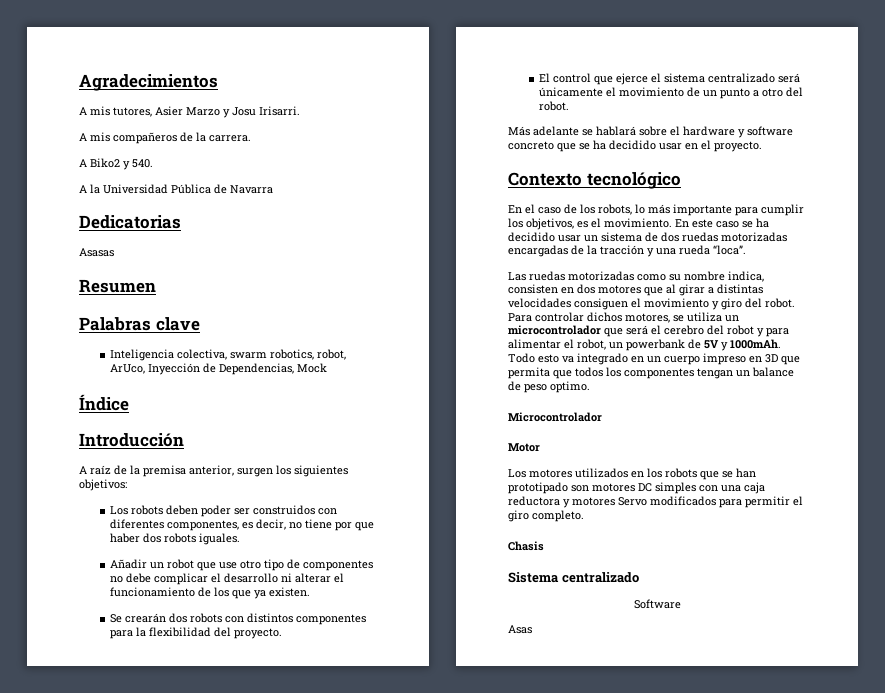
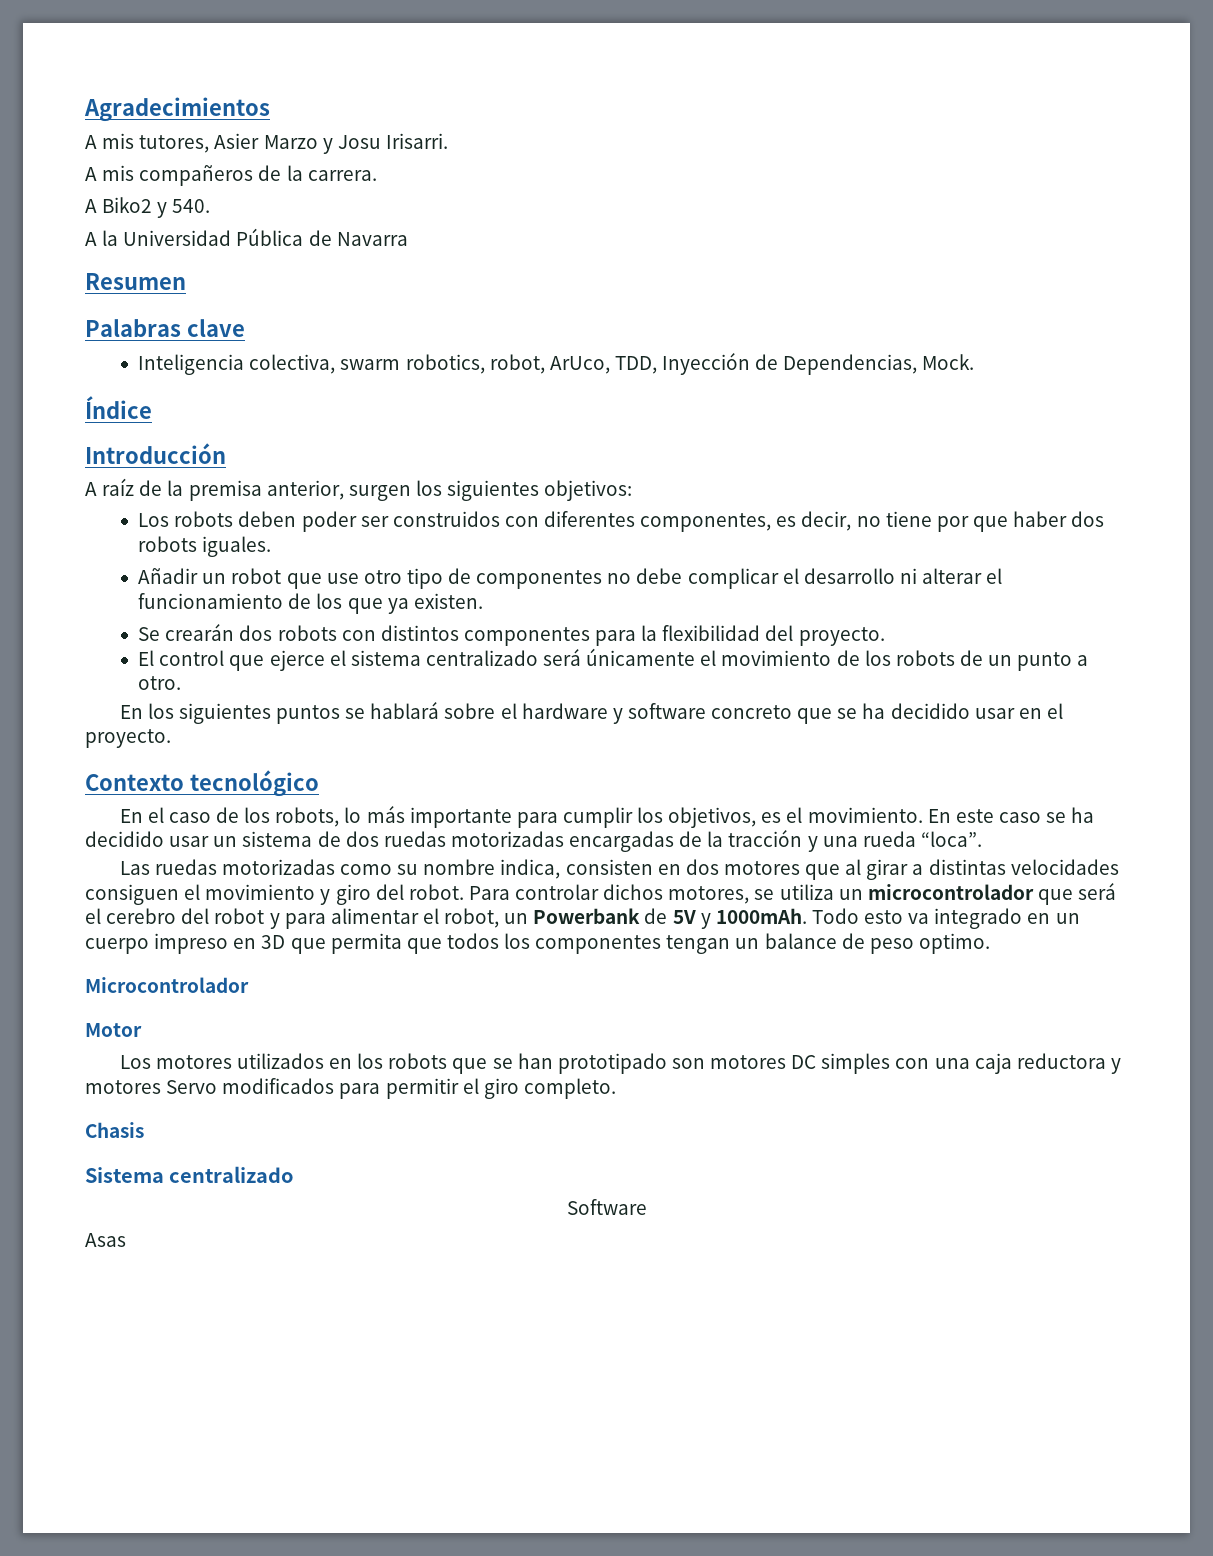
- Dedicatorias
- Asasas
- Inteligencia colectiva, swarm robotics, robot, ArUco, Inyección de Dependencias, Mock
+ Inteligencia colectiva, swarm robotics, robot, ArUco, TDD, Inyección de Dependencias, Mock.
- El control que ejerce el sistema centralizado será únicamente el movimiento de un punto a otro del robot.
- Más adelante se hablará sobre el hardware y software concreto que se ha decidido usar en el proyecto.
+ El control que ejerce el sistema centralizado será únicamente el movimiento de los robots de un punto a otro.
+ En los siguientes puntos se hablará sobre el hardware y software concreto que se ha decidido usar en el proyecto.
- Para controlar dichos motores, se utiliza un microcontrolador que será el cerebro del robot y para alimentar el robot, un powerbank de 5V y 1000mAh.
+ Para controlar dichos motores, se utiliza un microcontrolador que será el cerebro del robot y para alimentar el robot, un Powerbank de 5V y 1000mAh.

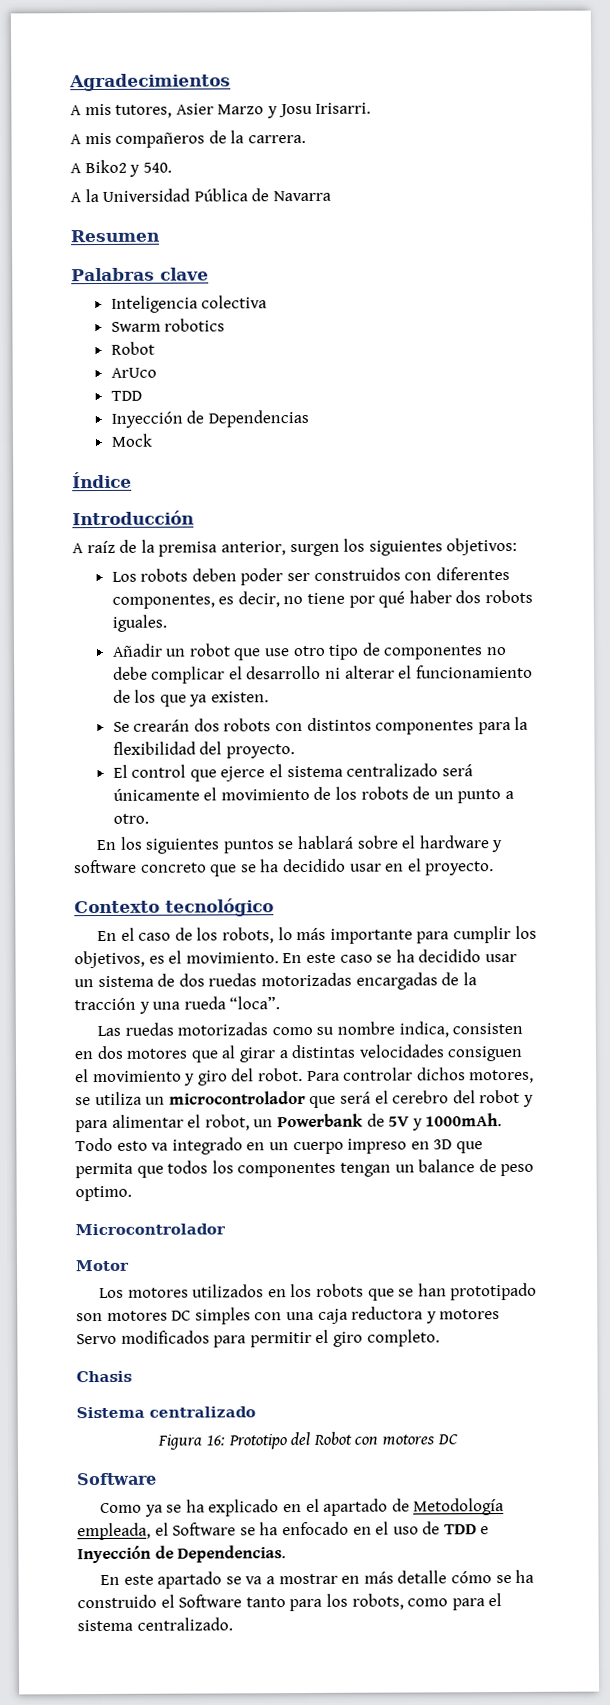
- Inteligencia colectiva, swarm robotics, robot, ArUco, TDD, Inyección de Dependencias, Mock.
+ Inteligencia colectiva
+ Swarm robotics
+ Robot
+ ArUco
+ TDD
+ Inyección de Dependencias
+ Mock
- Los robots deben poder ser construidos con diferentes componentes, es decir, no tiene por que haber dos robots iguales.
+ Los robots deben poder ser construidos con diferentes componentes, es decir, no tiene por qué haber dos robots iguales.
+ Figura 16: Prototipo del Robot con motores DC
  Software
- Asas
+ Como ya se ha explicado en el apartado de Metodología empleada, el Software se ha enfocado en el uso de TDD e Inyección de Dependencias.
+ En este apartado se va a mostrar en más detalle cómo se ha construido el Software tanto para los robots, como para el sistema centralizado.

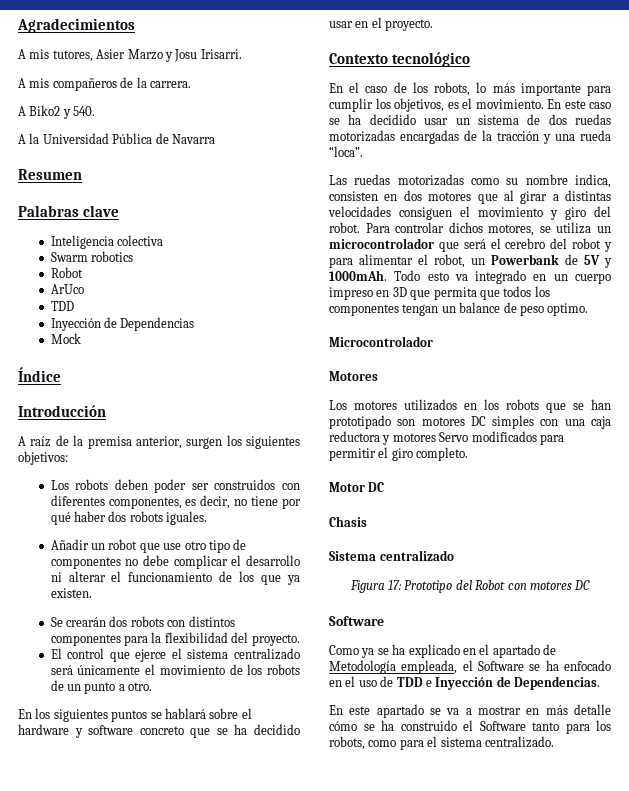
- Motor
+ Motores
+ Motor DC
- Figura 16: Prototipo del Robot con motores DC
+ Figura 17: Prototipo del Robot con motores DC

